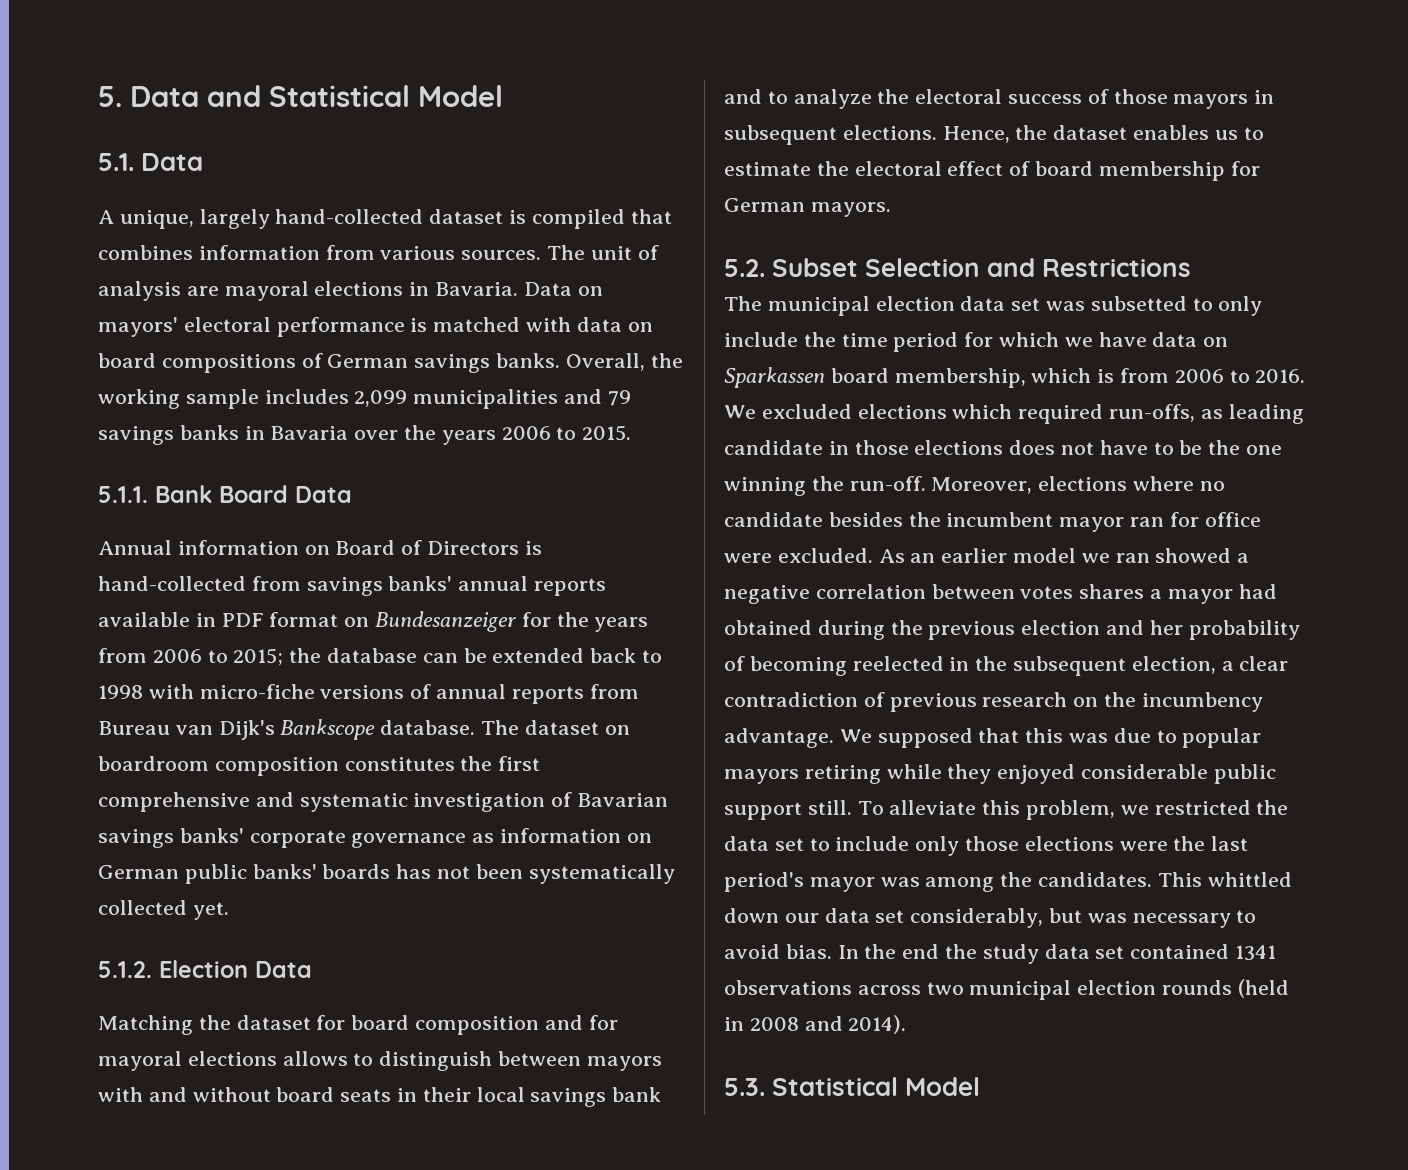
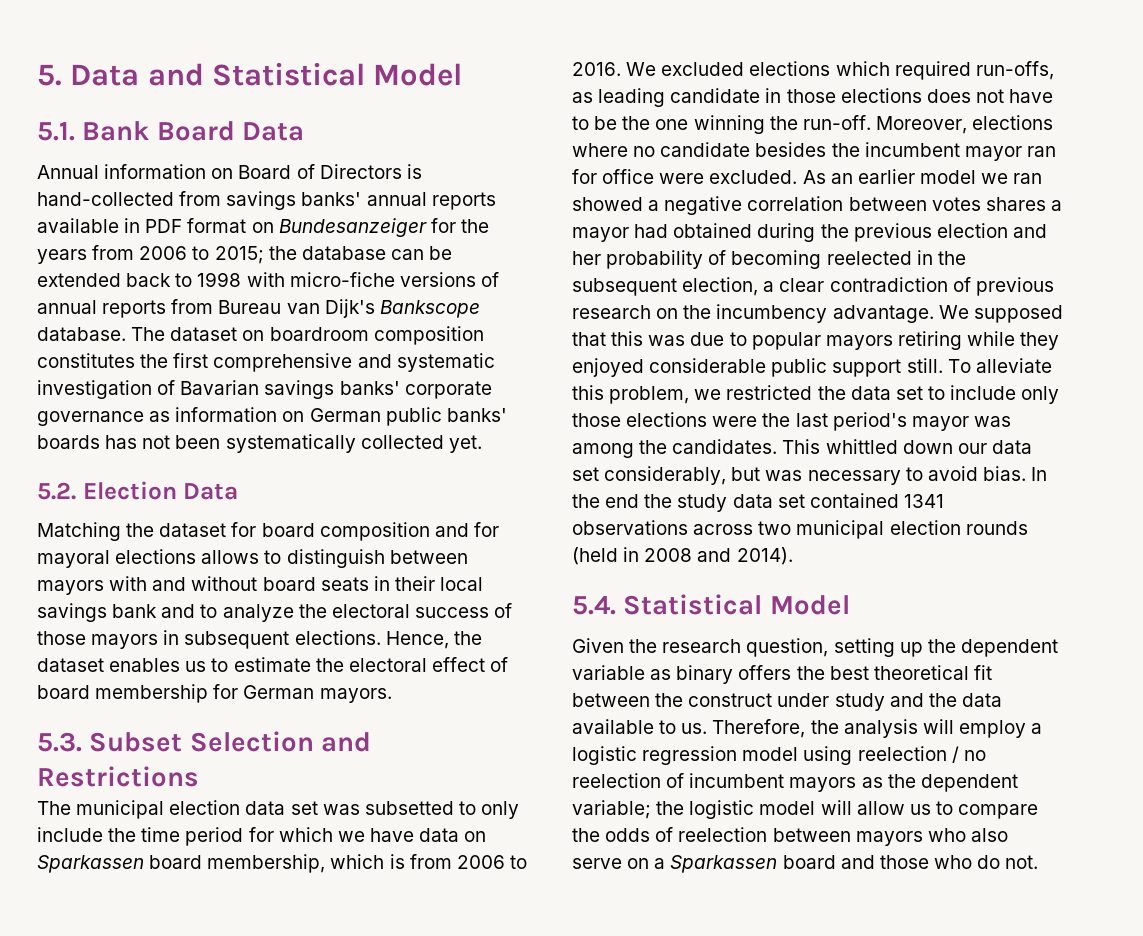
- 5.1. Data
- A unique, largely hand-collected dataset is compiled that combines information from various sources. The unit of analysis are mayoral elections in Bavaria. Data on mayors' electoral performance is matched with data on board compositions of German savings banks. Overall, the working sample includes 2,099 municipalities and 79 savings banks in Bavaria over the years 2006 to 2015.
- 5.1.1. Bank Board Data
+ 5.1. Bank Board Data
- 5.1.2. Election Data
+ 5.2. Election Data
- 5.2. Subset Selection and Restrictions
+ 5.3. Subset Selection and Restrictions
- 5.3. Statistical Model
+ 5.4. Statistical Model
+ Given the research question, setting up the dependent variable as binary offers the best theoretical fit between the construct under study and the data available to us. Therefore, the analysis will employ a logistic regression model using reelection / no reelection of incumbent mayors as the dependent variable; the logistic model will allow us to compare the odds of reelection between mayors who also serve on a Sparkassen board and those who do not.

